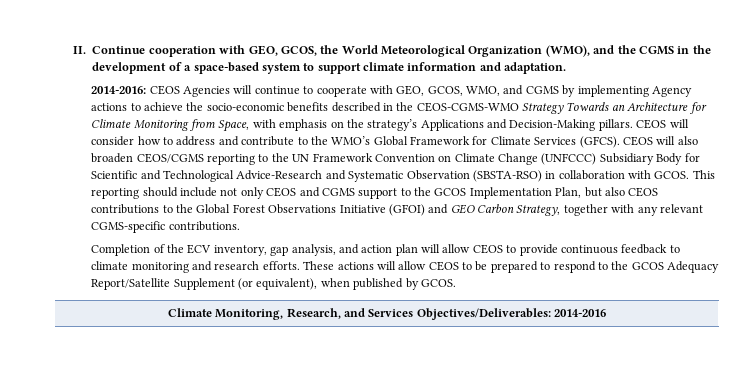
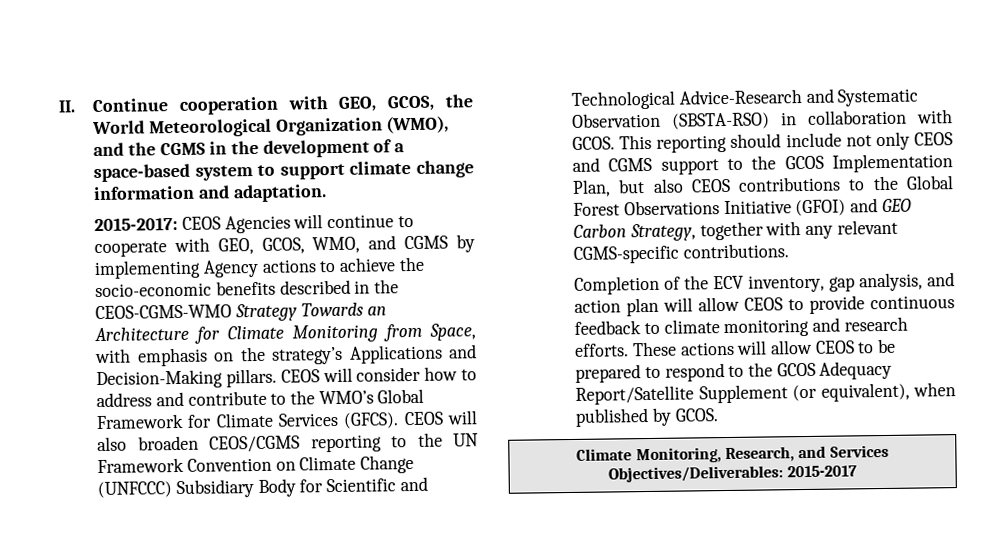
- II. Continue cooperation with GEO, GCOS, the World Meteorological Organization (WMO), and the CGMS in the development of a space-based system to support climate information and adaptation.
+ II. Continue cooperation with GEO, GCOS, the World Meteorological Organization (WMO), and the CGMS in the development of a space-based system to support climate change information and adaptation.
- 2014-2016: CEOS Agencies will continue to cooperate with GEO, GCOS, WMO, and CGMS by implementing Agency actions to achieve the socio-economic benefits described in the CEOS-CGMS-WMO Strategy Towards an Architecture for Climate Monitoring from Space, with emphasis on the strategy’s Applications and Decision-Making pillars.
+ 2015-2017: CEOS Agencies will continue to cooperate with GEO, GCOS, WMO, and CGMS by implementing Agency actions to achieve the socio-economic benefits described in the CEOS-CGMS-WMO Strategy Towards an Architecture for Climate Monitoring from Space, with emphasis on the strategy’s Applications and Decision-Making pillars.
- Climate Monitoring, Research, and Services Objectives/Deliverables: 2014-2016
+ Climate Monitoring, Research, and Services Objectives/Deliverables: 2015-2017

